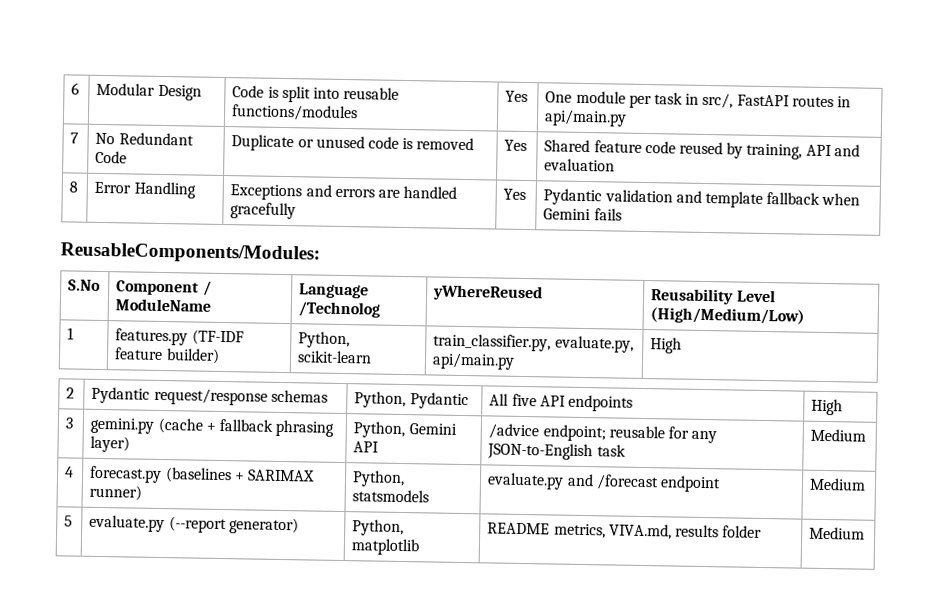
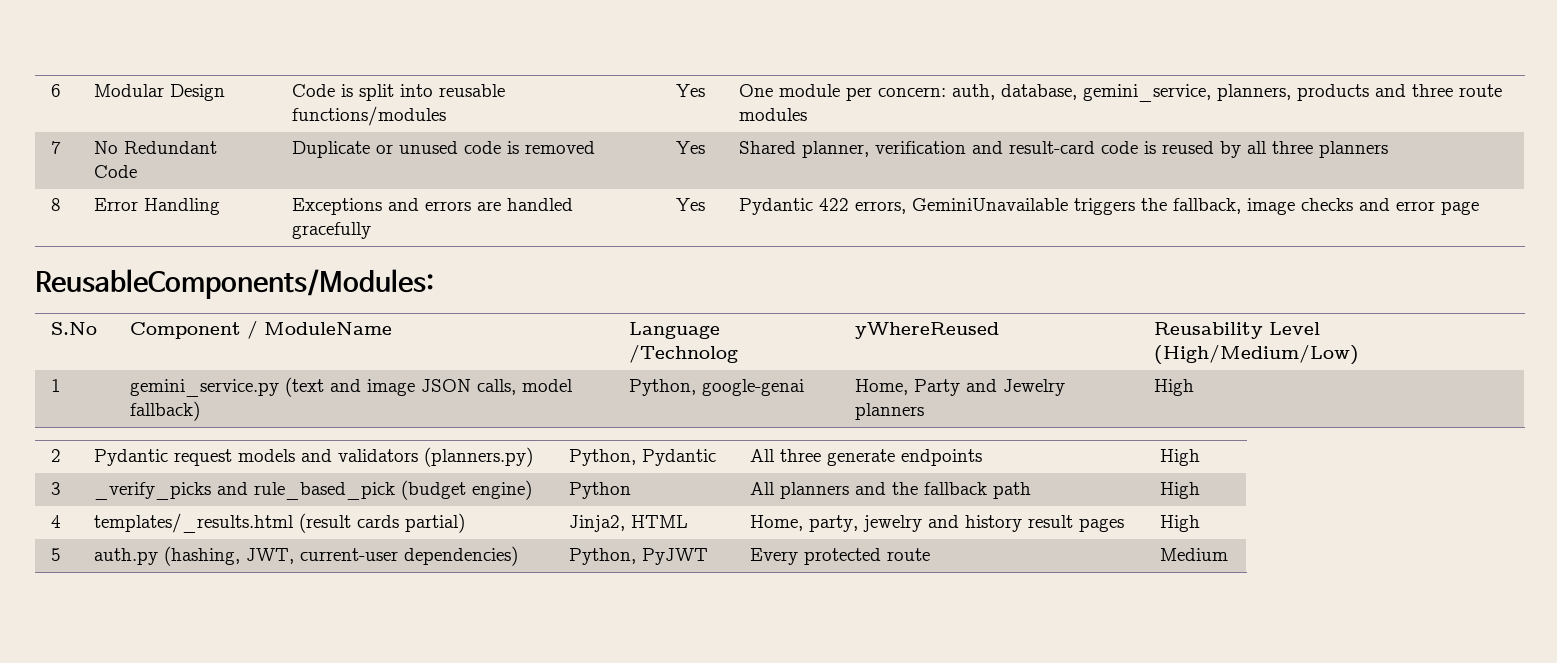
- 6 | Modular Design | Code is split into reusable functions/modules | Yes | One module per task in src/, FastAPI routes in api/main.py
+ 6 | Modular Design | Code is split into reusable functions/modules | Yes | One module per concern: auth, database, gemini_service, planners, products and three route modules
- 7 | No Redundant Code | Duplicate or unused code is removed | Yes | Shared feature code reused by training, API and evaluation
+ 7 | No Redundant Code | Duplicate or unused code is removed | Yes | Shared planner, verification and result-card code is reused by all three planners
- 8 | Error Handling | Exceptions and errors are handled gracefully | Yes | Pydantic validation and template fallback when Gemini fails
+ 8 | Error Handling | Exceptions and errors are handled gracefully | Yes | Pydantic 422 errors, GeminiUnavailable triggers the fallback, image checks and error page
- 1 | features.py (TF-IDF feature builder) | Python, scikit-learn | train_classifier.py, evaluate.py, api/main.py | High
- 2 | Pydantic request/response schemas | Python, Pydantic | All five API endpoints | High
+ 1 | gemini_service.py (text and image JSON calls, model fallback) | Python, google-genai | Home, Party and Jewelry planners | High
+ 2 | Pydantic request models and validators (planners.py) | Python, Pydantic | All three generate endpoints | High
- 3 | gemini.py (cache + fallback phrasing layer) | Python, Gemini API | /advice endpoint; reusable for any JSON-to-English task | Medium
- 4 | forecast.py (baselines + SARIMAX runner) | Python, statsmodels | evaluate.py and /forecast endpoint | Medium
- 5 | evaluate.py (--report generator) | Python, matplotlib | README metrics, VIVA.md, results folder | Medium
+ 3 | _verify_picks and rule_based_pick (budget engine) | Python | All planners and the fallback path | High
+ 4 | templates/_results.html (result cards partial) | Jinja2, HTML | Home, party, jewelry and history result pages | High
+ 5 | auth.py (hashing, JWT, current-user dependencies) | Python, PyJWT | Every protected route | Medium

